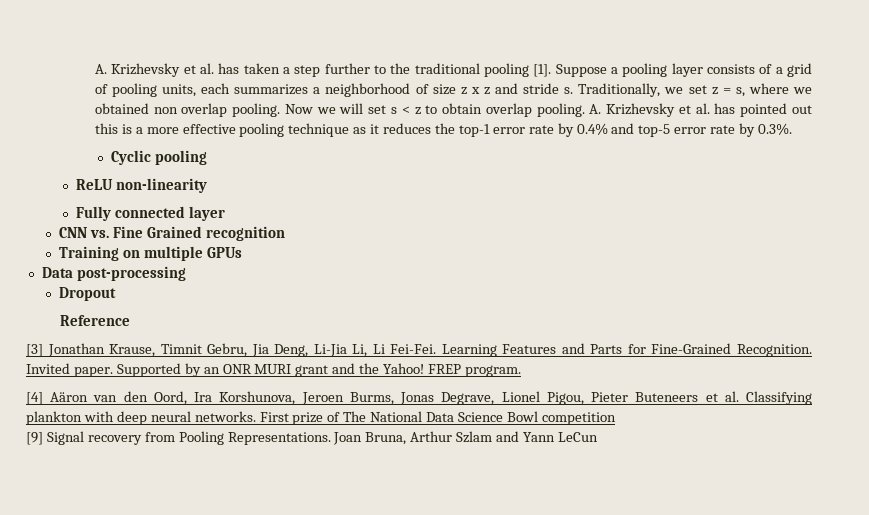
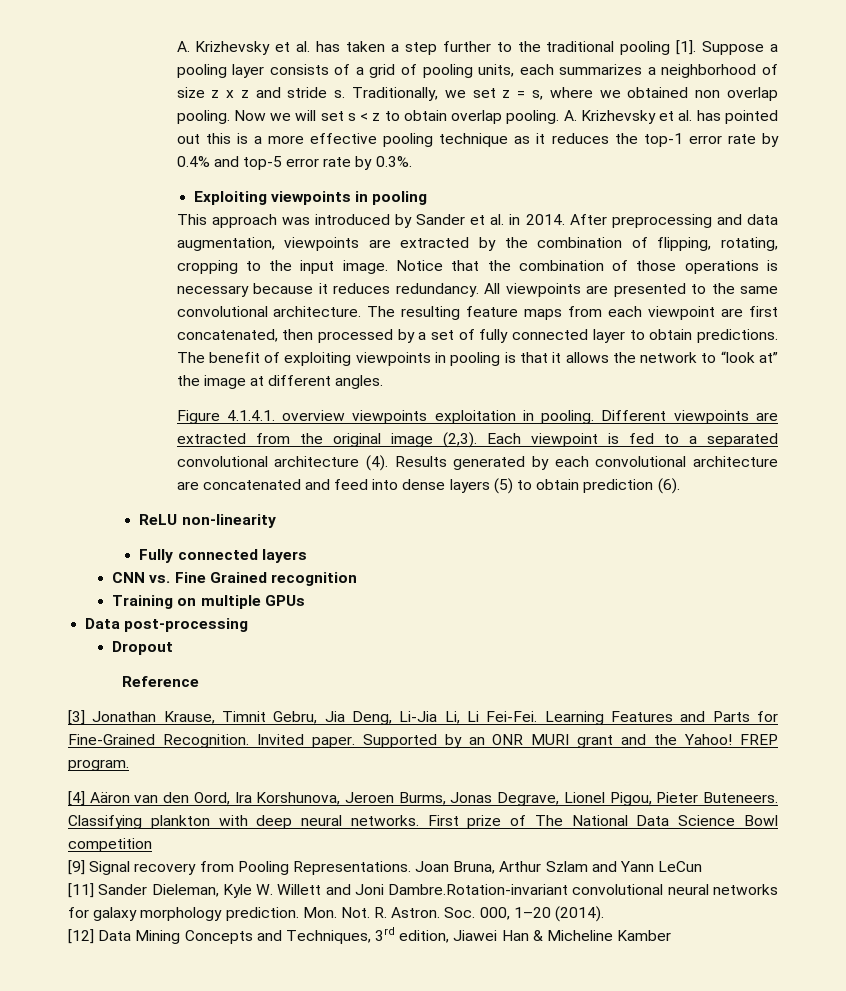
- Cyclic pooling
+ Exploiting viewpoints in pooling
+ This approach was introduced by Sander et al. in 2014. After preprocessing and data augmentation, viewpoints are extracted by the combination of flipping, rotating, cropping to the input image. Notice that the combination of those operations is necessary because it reduces redundancy. All viewpoints are presented to the same convolutional architecture. The resulting feature maps from each viewpoint are first concatenated, then processed by a set of fully connected layer to obtain predictions. The benefit of exploiting viewpoints in pooling is that it allows the network to “look at” the image at different angles.
+ Figure 4.1.4.1. overview viewpoints exploitation in pooling. Different viewpoints are extracted from the original image (2,3). Each viewpoint is fed to a separated convolutional architecture (4). Results generated by each convolutional architecture are concatenated and feed into dense layers (5) to obtain prediction (6).
- Fully connected layer
+ Fully connected layers
- [4] Aäron van den Oord, Ira Korshunova, Jeroen Burms, Jonas Degrave, Lionel Pigou, Pieter Buteneers et al. Classifying plankton with deep neural networks.
+ [4] Aäron van den Oord, Ira Korshunova, Jeroen Burms, Jonas Degrave, Lionel Pigou, Pieter Buteneers. Classifying plankton with deep neural networks.
+ [11] Sander Dieleman, Kyle W. Willett and Joni Dambre.Rotation-invariant convolutional neural networks for galaxy morphology prediction. Mon. Not. R. Astron. Soc. 000, 1–20 (2014).
+ [12] Data Mining Concepts and Techniques, 3rd edition, Jiawei Han & Micheline Kamber

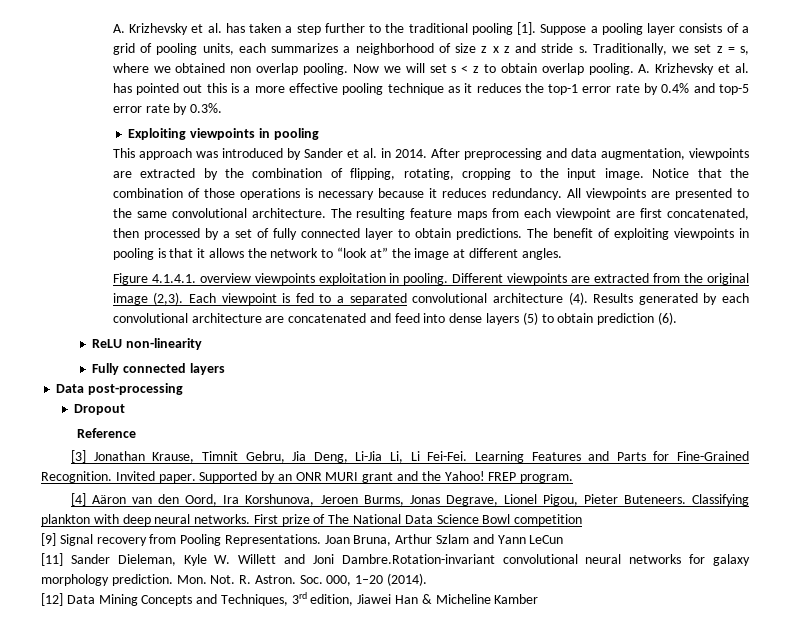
- CNN vs. Fine Grained recognition
- Training on multiple GPUs

